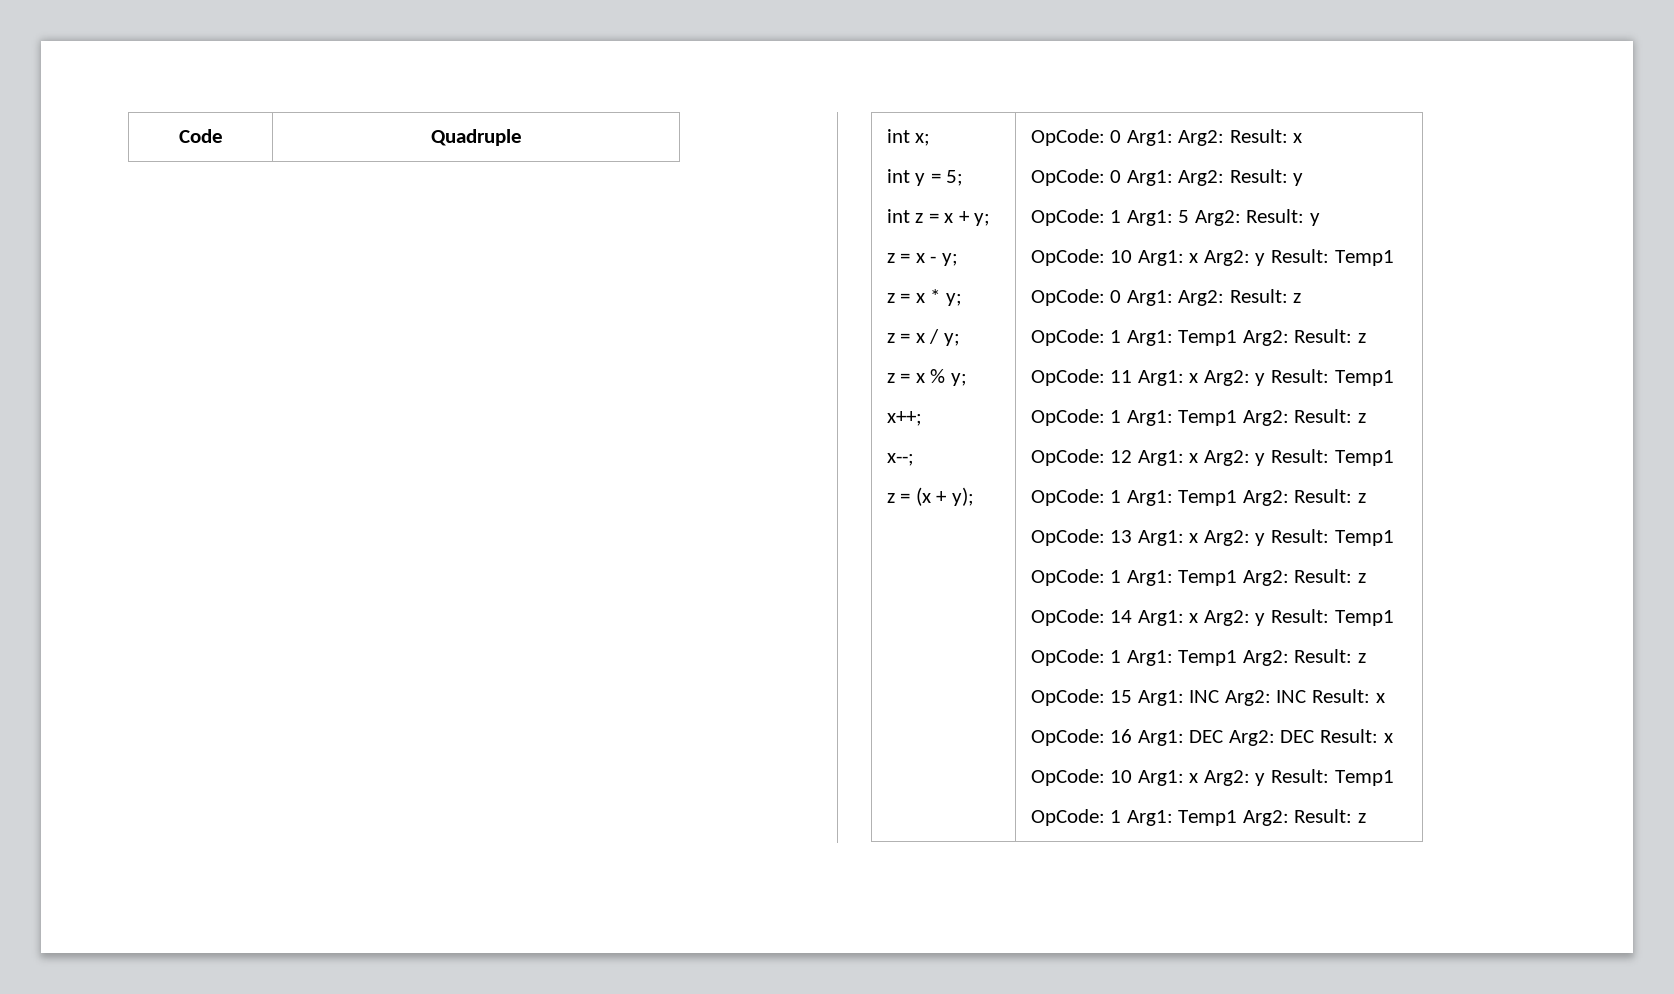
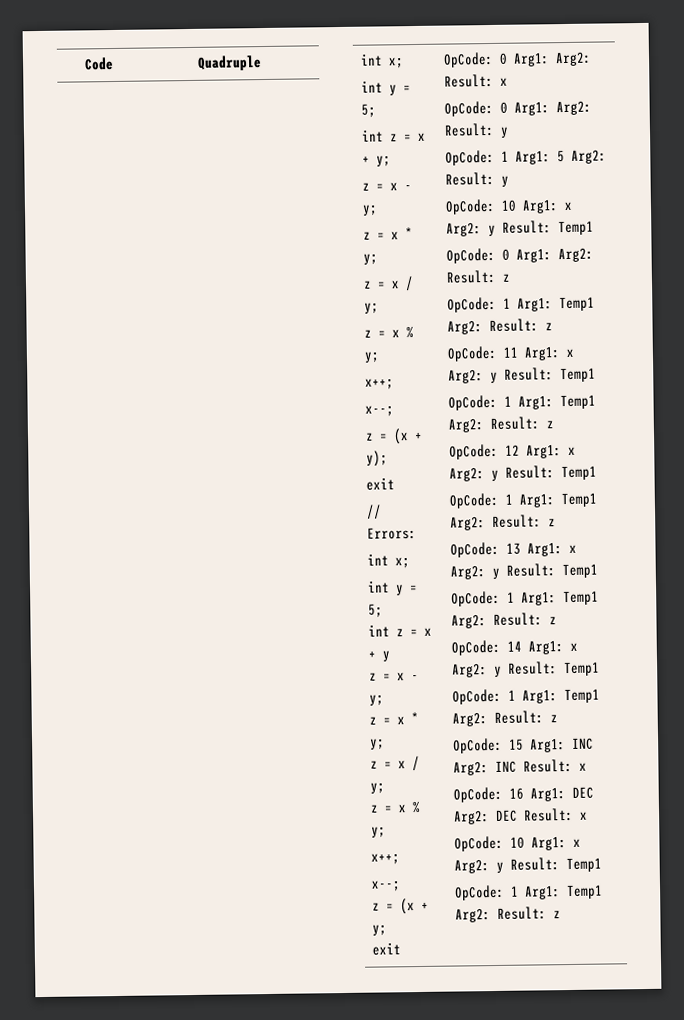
  z = (x + y);
+ exit
+ // Errors:
+ int x;
+ int y = 5;
+ int z = x + y
+ z = x - y;
+ z = x * y;
+ z = x / y;
+ z = x % y;
+ x++;
+ x--;
+ z = (x + y;
+ exit

